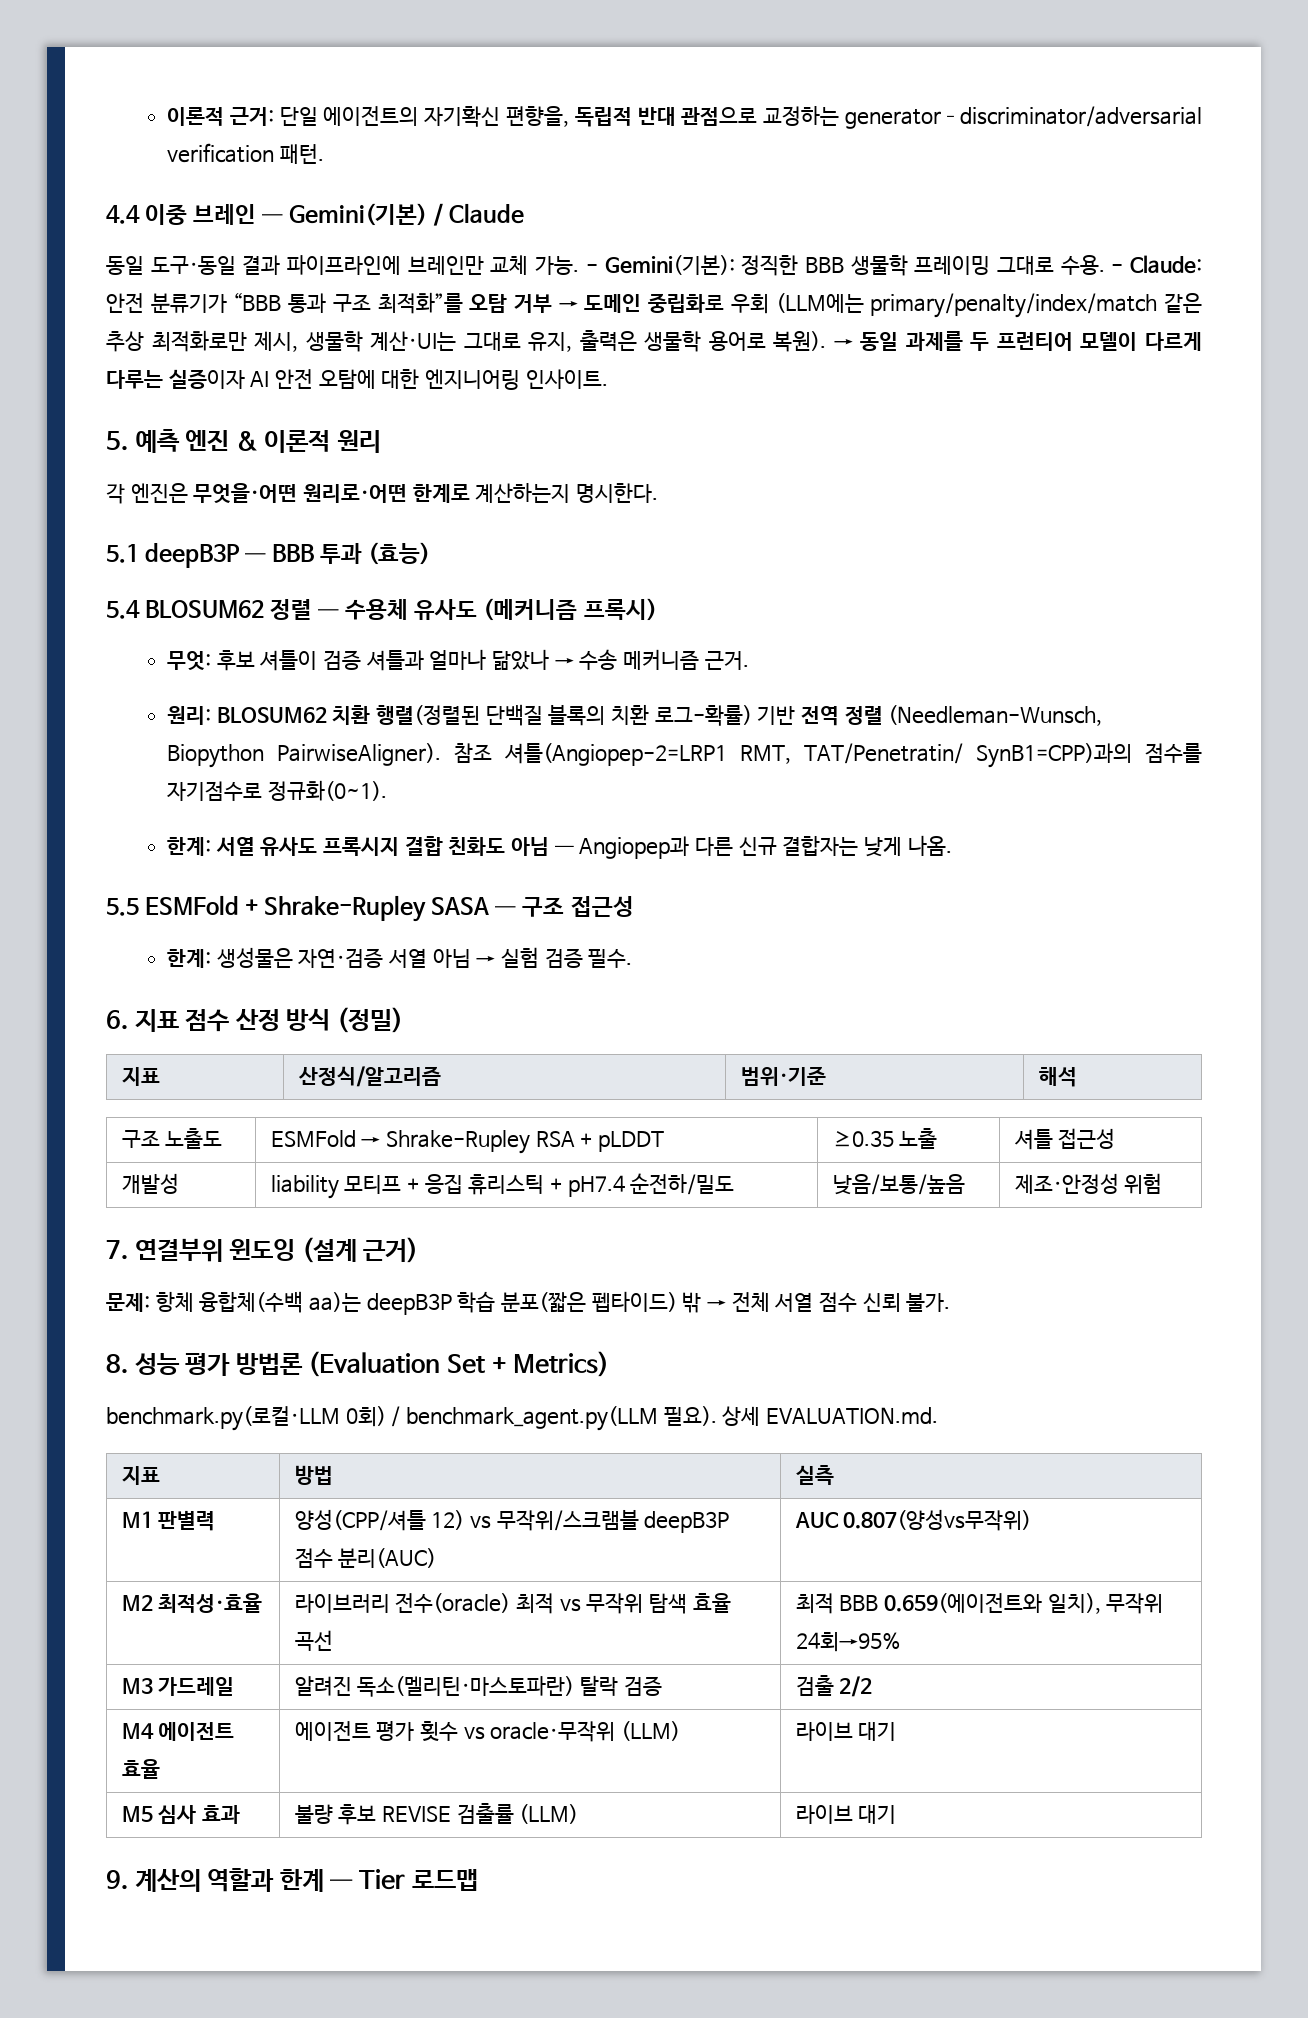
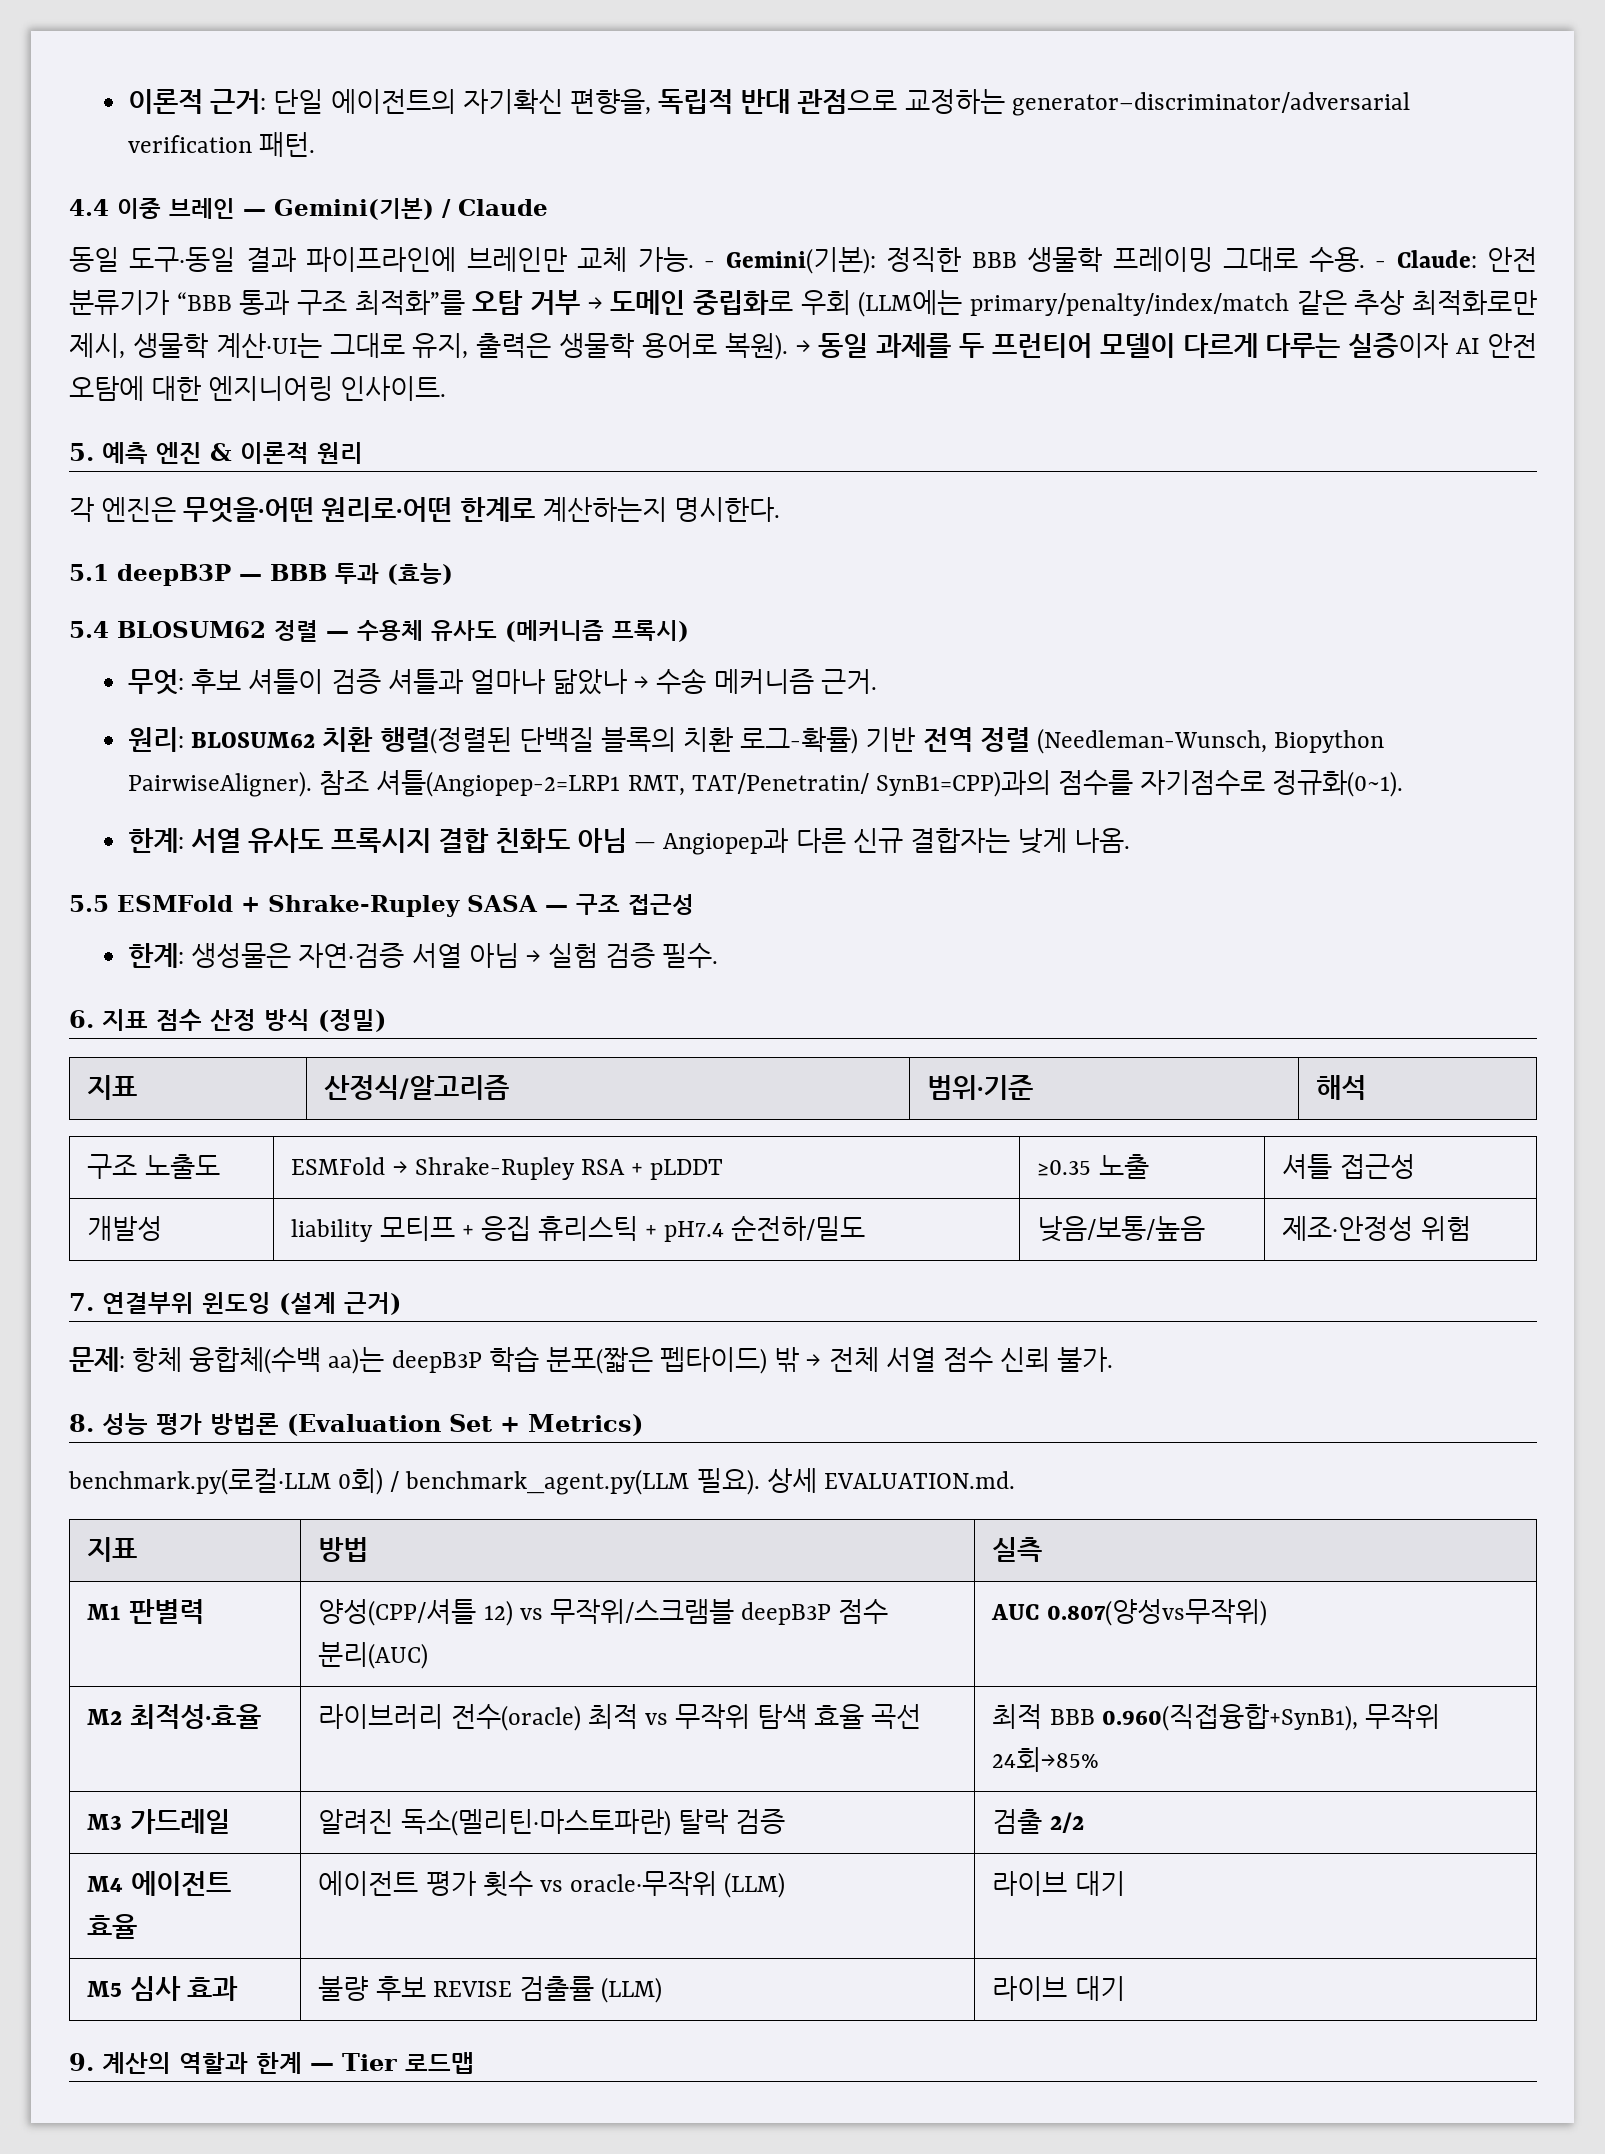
- M2 최적성·효율 | 라이브러리 전수(oracle) 최적 vs 무작위 탐색 효율 곡선 | 최적 BBB 0.659(에이전트와 일치), 무작위 24회→95%
+ M2 최적성·효율 | 라이브러리 전수(oracle) 최적 vs 무작위 탐색 효율 곡선 | 최적 BBB 0.960(직접융합+SynB1), 무작위 24회→85%

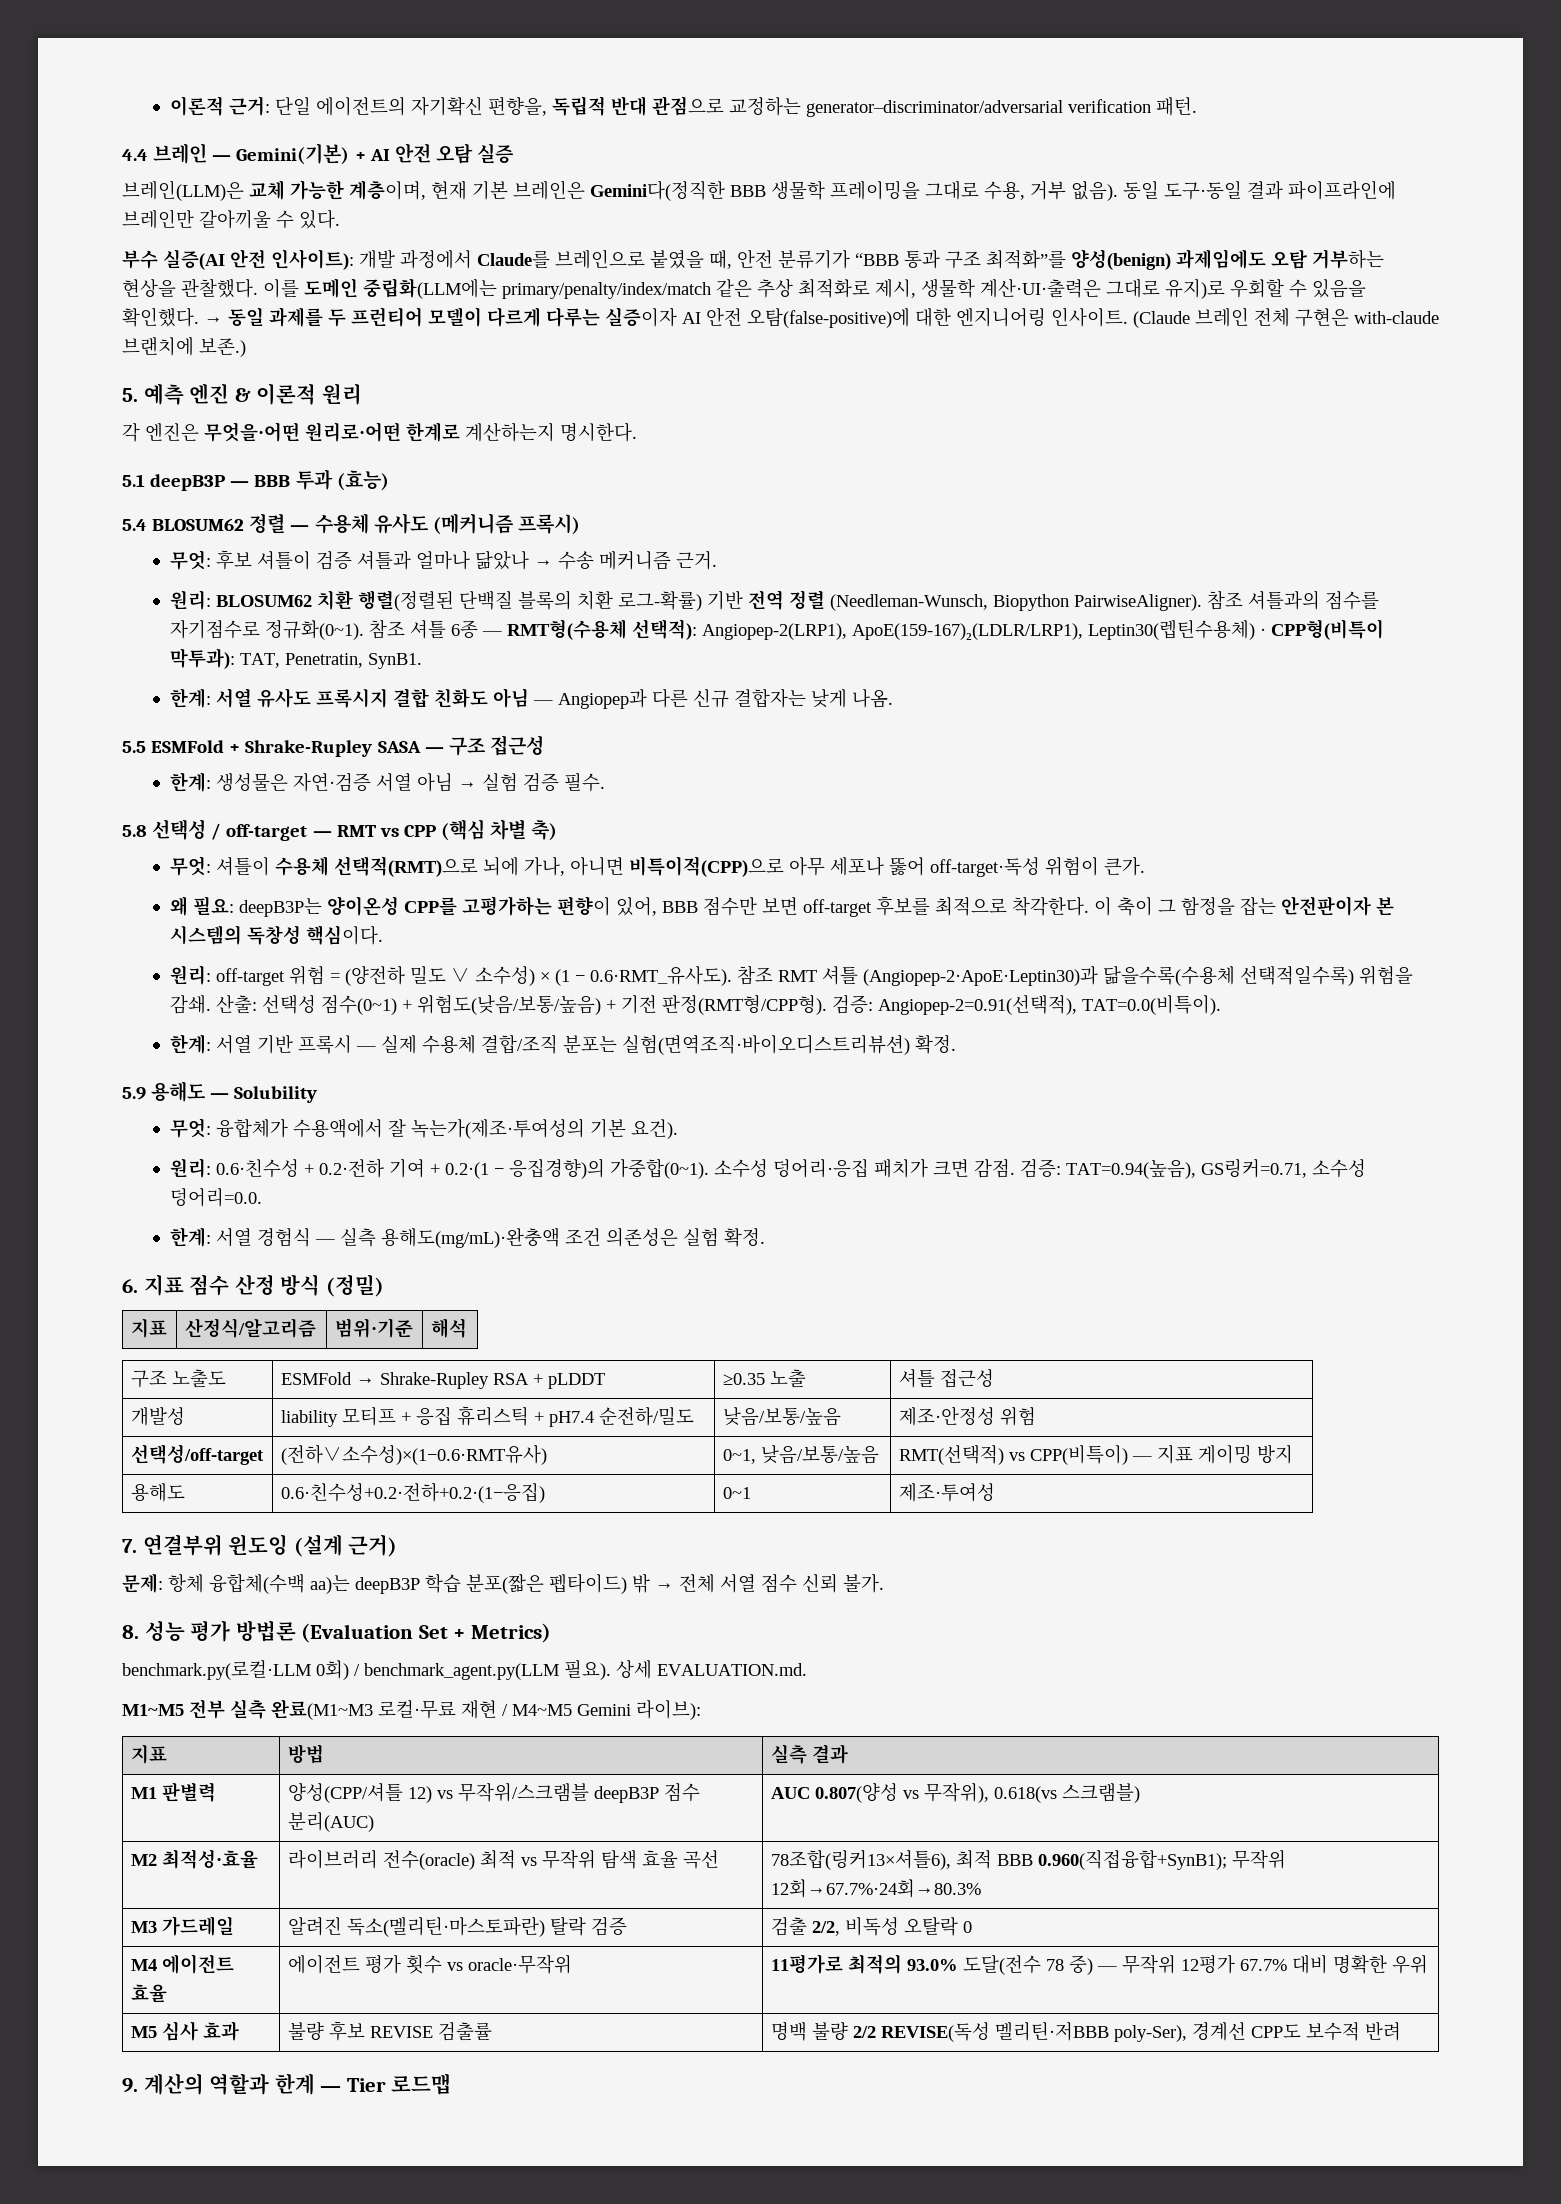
- 4.4 이중 브레인 — Gemini(기본) / Claude
- 동일 도구·동일 결과 파이프라인에 브레인만 교체 가능. - Gemini(기본): 정직한 BBB 생물학 프레이밍 그대로 수용. - Claude: 안전 분류기가 “BBB 통과 구조 최적화”를 오탐 거부 → 도메인 중립화로 우회 (LLM에는 primary/penalty/index/match 같은 추상 최적화로만 제시, 생물학 계산·UI는 그대로 유지, 출력은 생물학 용어로 복원).
+ 4.4 브레인 — Gemini(기본) + AI 안전 오탐 실증
+ 브레인(LLM)은 교체 가능한 계층이며, 현재 기본 브레인은 Gemini다(정직한 BBB 생물학 프레이밍을 그대로 수용, 거부 없음). 동일 도구·동일 결과 파이프라인에 브레인만 갈아끼울 수 있다.
+ 부수 실증(AI 안전 인사이트): 개발 과정에서 Claude를 브레인으로 붙였을 때, 안전 분류기가 “BBB 통과 구조 최적화”를 양성(benign) 과제임에도 오탐 거부하는 현상을 관찰했다. 이를 도메인 중립화(LLM에는 primary/penalty/index/match 같은 추상 최적화로 제시, 생물학 계산·UI·출력은 그대로 유지)로 우회할 수 있음을 확인했다.
- → 동일 과제를 두 프런티어 모델이 다르게 다루는 실증이자 AI 안전 오탐에 대한 엔지니어링 인사이트.
+ → 동일 과제를 두 프런티어 모델이 다르게 다루는 실증이자 AI 안전 오탐(false-positive)에 대한 엔지니어링 인사이트. (Claude 브레인 전체 구현은 with-claude 브랜치에 보존.)
- 참조 셔틀(Angiopep-2=LRP1 RMT, TAT/Penetratin/ SynB1=CPP)과의 점수를 자기점수로 정규화(0~1).
+ 참조 셔틀과의 점수를 자기점수로 정규화(0~1). 참조 셔틀 6종 — RMT형(수용체 선택적): Angiopep-2(LRP1), ApoE(159-167)₂(LDLR/LRP1), Leptin30(렙틴수용체) · CPP형(비특이 막투과): TAT, Penetratin, SynB1.
+ 5.8 선택성 / off-target — RMT vs CPP (핵심 차별 축)
+ 무엇: 셔틀이 수용체 선택적(RMT)으로 뇌에 가나, 아니면 비특이적(CPP)으로 아무 세포나 뚫어 off-target·독성 위험이 큰가.
+ 왜 필요: deepB3P는 양이온성 CPP를 고평가하는 편향이 있어, BBB 점수만 보면 off-target 후보를 최적으로 착각한다. 이 축이 그 함정을 잡는 안전판이자 본 시스템의 독창성 핵심이다.
+ 원리: off-target 위험 = (양전하 밀도 ∨ 소수성) × (1 − 0.6·RMT_유사도). 참조 RMT 셔틀 (Angiopep-2·ApoE·Leptin30)과 닮을수록(수용체 선택적일수록) 위험을 감쇄. 산출: 선택성 점수(0~1) + 위험도(낮음/보통/높음) + 기전 판정(RMT형/CPP형). 검증: Angiopep-2=0.91(선택적), TAT=0.0(비특이).
+ 한계: 서열 기반 프록시 — 실제 수용체 결합/조직 분포는 실험(면역조직·바이오디스트리뷰션) 확정.
+ 5.9 용해도 — Solubility
+ 무엇: 융합체가 수용액에서 잘 녹는가(제조·투여성의 기본 요건).
+ 원리: 0.6·친수성 + 0.2·전하 기여 + 0.2·(1 − 응집경향)의 가중합(0~1). 소수성 덩어리·응집 패치가 크면 감점. 검증: TAT=0.94(높음), GS링커=0.71, 소수성 덩어리=0.0.
+ 한계: 서열 경험식 — 실측 용해도(mg/mL)·완충액 조건 의존성은 실험 확정.
+ 선택성/off-target | (전하∨소수성)×(1−0.6·RMT유사) | 0~1, 낮음/보통/높음 | RMT(선택적) vs CPP(비특이) — 지표 게이밍 방지
+ 용해도 | 0.6·친수성+0.2·전하+0.2·(1−응집) | 0~1 | 제조·투여성
+ M1~M5 전부 실측 완료(M1~M3 로컬·무료 재현 / M4~M5 Gemini 라이브):
- 지표 | 방법 | 실측
+ 지표 | 방법 | 실측 결과
- M1 판별력 | 양성(CPP/셔틀 12) vs 무작위/스크램블 deepB3P 점수 분리(AUC) | AUC 0.807(양성vs무작위)
+ M1 판별력 | 양성(CPP/셔틀 12) vs 무작위/스크램블 deepB3P 점수 분리(AUC) | AUC 0.807(양성 vs 무작위), 0.618(vs 스크램블)
- M2 최적성·효율 | 라이브러리 전수(oracle) 최적 vs 무작위 탐색 효율 곡선 | 최적 BBB 0.960(직접융합+SynB1), 무작위 24회→85%
+ M2 최적성·효율 | 라이브러리 전수(oracle) 최적 vs 무작위 탐색 효율 곡선 | 78조합(링커13×셔틀6), 최적 BBB 0.960(직접융합+SynB1); 무작위 12회→67.7%·24회→80.3%
- M3 가드레일 | 알려진 독소(멜리틴·마스토파란) 탈락 검증 | 검출 2/2
+ M3 가드레일 | 알려진 독소(멜리틴·마스토파란) 탈락 검증 | 검출 2/2, 비독성 오탈락 0
- M4 에이전트 효율 | 에이전트 평가 횟수 vs oracle·무작위 (LLM) | 라이브 대기
+ M4 에이전트 효율 | 에이전트 평가 횟수 vs oracle·무작위 | 11평가로 최적의 93.0% 도달(전수 78 중) — 무작위 12평가 67.7% 대비 명확한 우위
- M5 심사 효과 | 불량 후보 REVISE 검출률 (LLM) | 라이브 대기
+ M5 심사 효과 | 불량 후보 REVISE 검출률 | 명백 불량 2/2 REVISE(독성 멜리틴·저BBB poly-Ser), 경계선 CPP도 보수적 반려

